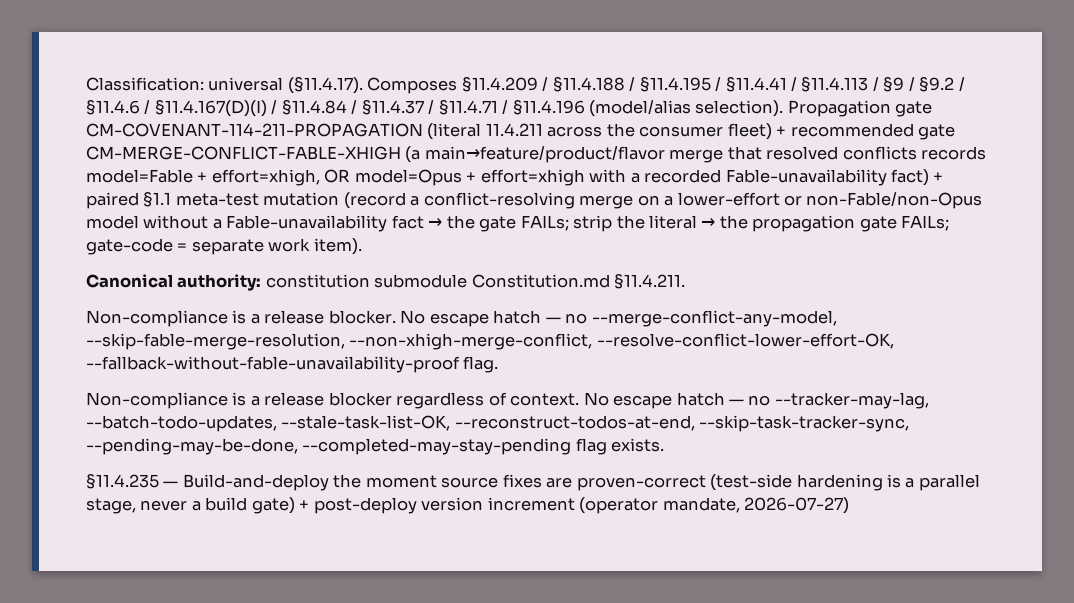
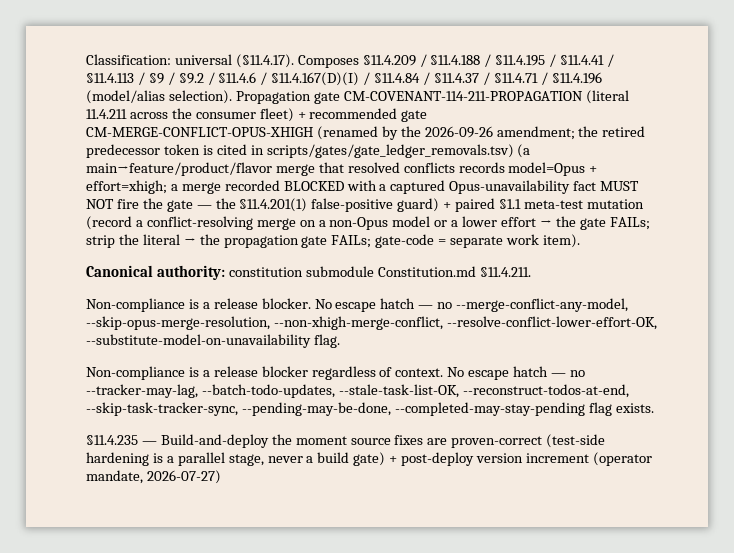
- Propagation gate CM-COVENANT-114-211-PROPAGATION (literal 11.4.211 across the consumer fleet) + recommended gate CM-MERGE-CONFLICT-FABLE-XHIGH (a main→feature/product/flavor merge that resolved conflicts records model=Fable + effort=xhigh, OR model=Opus + effort=xhigh with a recorded Fable-unavailability fact) + paired §1.1 meta-test mutation (record a conflict-resolving merge on a lower-effort or non-Fable/non-Opus model without a Fable-unavailability fact → the gate FAILs; strip the literal → the propagation gate FAILs; gate-code = separate work item).
+ Propagation gate CM-COVENANT-114-211-PROPAGATION (literal 11.4.211 across the consumer fleet) + recommended gate CM-MERGE-CONFLICT-OPUS-XHIGH (renamed by the 2026-09-26 amendment; the retired predecessor token is cited in scripts/gates/gate_ledger_removals.tsv) (a main→feature/product/flavor merge that resolved conflicts records model=Opus + effort=xhigh; a merge recorded BLOCKED with a captured Opus-unavailability fact MUST NOT fire the gate — the §11.4.201(1) false-positive guard) + paired §1.1 meta-test mutation (record a conflict-resolving merge on a non-Opus model or a lower effort → the gate FAILs; strip the literal → the propagation gate FAILs; gate-code = separate work item).
- No escape hatch — no --merge-conflict-any-model, --skip-fable-merge-resolution, --non-xhigh-merge-conflict, --resolve-conflict-lower-effort-OK, --fallback-without-fable-unavailability-proof flag.
+ No escape hatch — no --merge-conflict-any-model, --skip-opus-merge-resolution, --non-xhigh-merge-conflict, --resolve-conflict-lower-effort-OK, --substitute-model-on-unavailability flag.

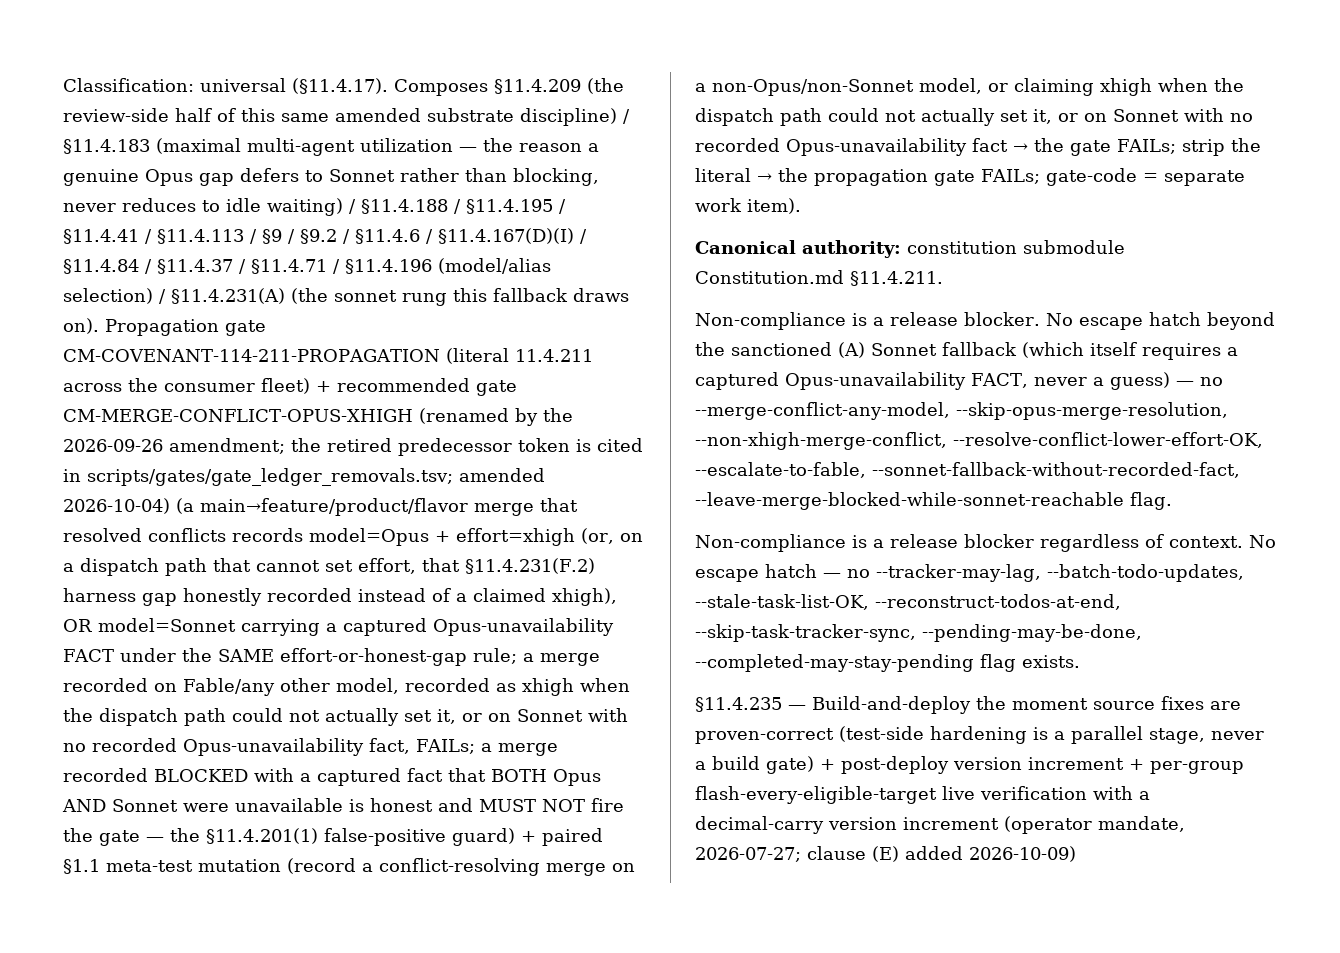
- Classification: universal (§11.4.17). Composes §11.4.209 / §11.4.188 / §11.4.195 / §11.4.41 / §11.4.113 / §9 / §9.2 / §11.4.6 / §11.4.167(D)(I) / §11.4.84 / §11.4.37 / §11.4.71 / §11.4.196 (model/alias selection).
+ Classification: universal (§11.4.17). Composes §11.4.209 (the review-side half of this same amended substrate discipline) / §11.4.183 (maximal multi-agent utilization — the reason a genuine Opus gap defers to Sonnet rather than blocking, never reduces to idle waiting) / §11.4.188 / §11.4.195 / §11.4.41 / §11.4.113 / §9 / §9.2 / §11.4.6 / §11.4.167(D)(I) / §11.4.84 / §11.4.37 / §11.4.71 / §11.4.196 (model/alias selection) / §11.4.231(A) (the sonnet rung this fallback draws on).
- the retired predecessor token is cited in scripts/gates/gate_ledger_removals.tsv) (a main→feature/product/flavor merge that resolved conflicts records model=Opus + effort=xhigh;
+ the retired predecessor token is cited in scripts/gates/gate_ledger_removals.tsv; amended 2026-10-04) (a main→feature/product/flavor merge that resolved conflicts records model=Opus + effort=xhigh (or, on a dispatch path that cannot set effort, that §11.4.231(F.2) harness gap honestly recorded instead of a claimed xhigh), OR model=Sonnet carrying a captured Opus-unavailability FACT under the SAME effort-or-honest-gap rule; a merge recorded on Fable/any other model, recorded as xhigh when the dispatch path could not actually set it, or on Sonnet with no recorded Opus-unavailability fact, FAILs;
- a merge recorded BLOCKED with a captured Opus-unavailability fact MUST NOT fire the gate — the §11.4.201(1) false-positive guard) + paired §1.1 meta-test mutation (record a conflict-resolving merge on a non-Opus model or a lower effort → the gate FAILs;
+ a merge recorded BLOCKED with a captured fact that BOTH Opus AND Sonnet were unavailable is honest and MUST NOT fire the gate — the §11.4.201(1) false-positive guard) + paired §1.1 meta-test mutation (record a conflict-resolving merge on a non-Opus/non-Sonnet model, or claiming xhigh when the dispatch path could not actually set it, or on Sonnet with no recorded Opus-unavailability fact → the gate FAILs;
- No escape hatch — no --merge-conflict-any-model, --skip-opus-merge-resolution, --non-xhigh-merge-conflict, --resolve-conflict-lower-effort-OK, --substitute-model-on-unavailability flag.
+ No escape hatch beyond the sanctioned (A) Sonnet fallback (which itself requires a captured Opus-unavailability FACT, never a guess) — no --merge-conflict-any-model, --skip-opus-merge-resolution, --non-xhigh-merge-conflict, --resolve-conflict-lower-effort-OK, --escalate-to-fable, --sonnet-fallback-without-recorded-fact, --leave-merge-blocked-while-sonnet-reachable flag.
- §11.4.235 — Build-and-deploy the moment source fixes are proven-correct (test-side hardening is a parallel stage, never a build gate) + post-deploy version increment (operator mandate, 2026-07-27)
+ §11.4.235 — Build-and-deploy the moment source fixes are proven-correct (test-side hardening is a parallel stage, never a build gate) + post-deploy version increment + per-group flash-every-eligible-target live verification with a decimal-carry version increment (operator mandate, 2026-07-27; clause (E) added 2026-10-09)

